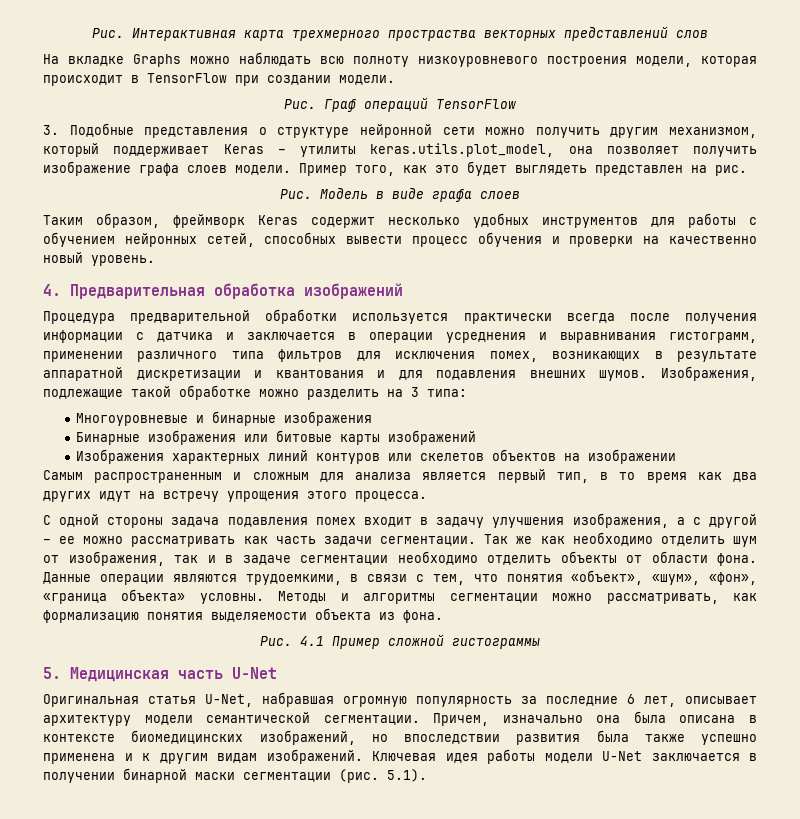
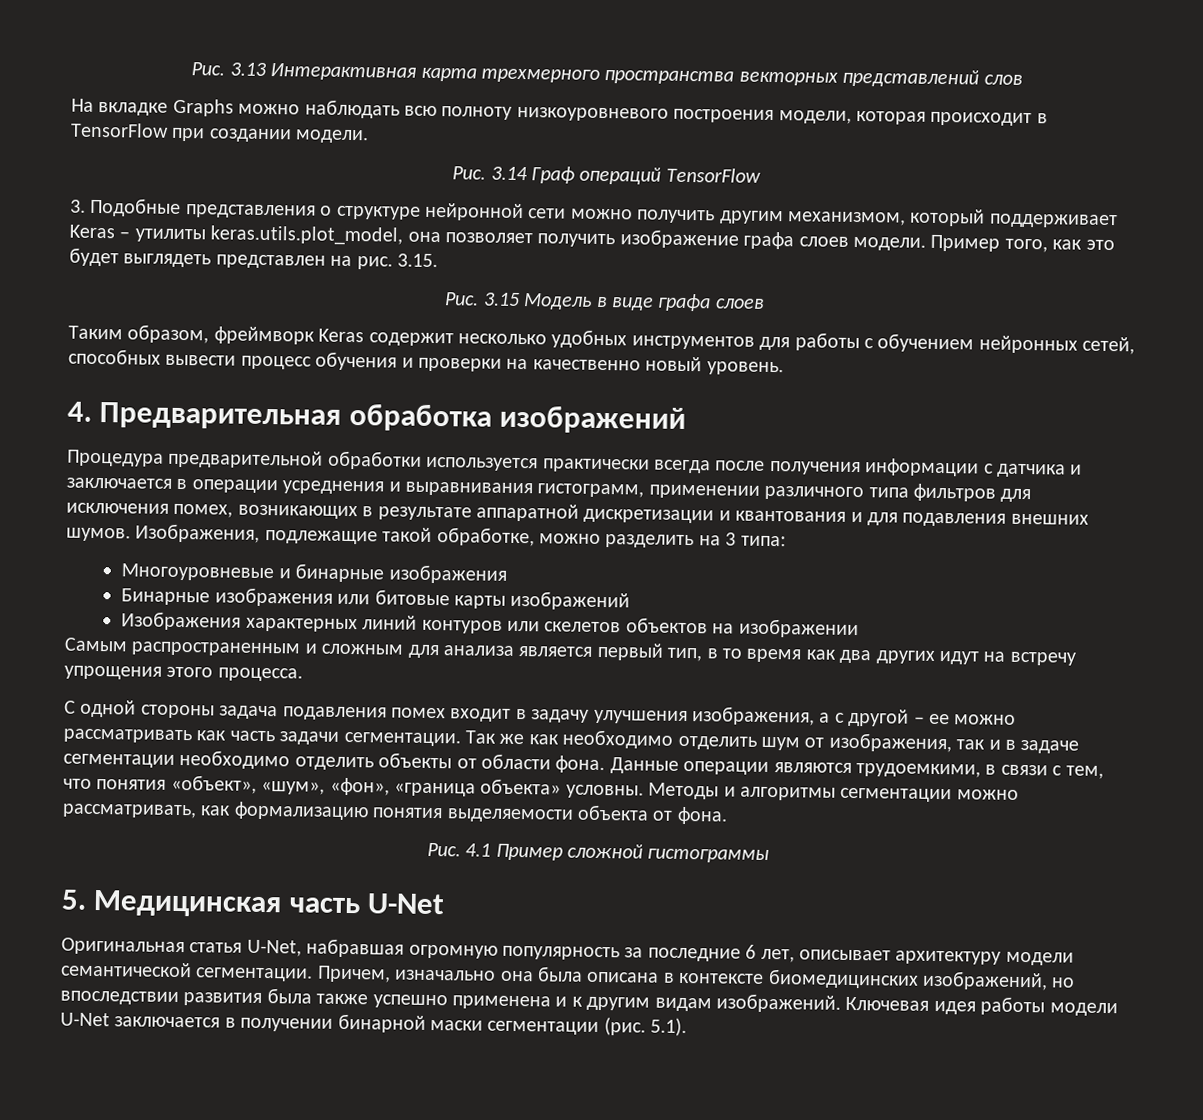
- Рис. Интерактивная карта трехмерного простраства векторных представлений слов
+ Рис. 3.13 Интерактивная карта трехмерного пространства векторных представлений слов
- Рис. Граф операций TensorFlow
+ Рис. 3.14 Граф операций TensorFlow
- Пример того, как это будет выглядеть представлен на рис.
- Рис. Модель в виде графа слоев
+ Пример того, как это будет выглядеть представлен на рис. 3.15.
+ Рис. 3.15 Модель в виде графа слоев
- Изображения, подлежащие такой обработке можно разделить на 3 типа:
+ Изображения, подлежащие такой обработке, можно разделить на 3 типа:
- Методы и алгоритмы сегментации можно рассматривать, как формализацию понятия выделяемости объекта из фона.
+ Методы и алгоритмы сегментации можно рассматривать, как формализацию понятия выделяемости объекта от фона.

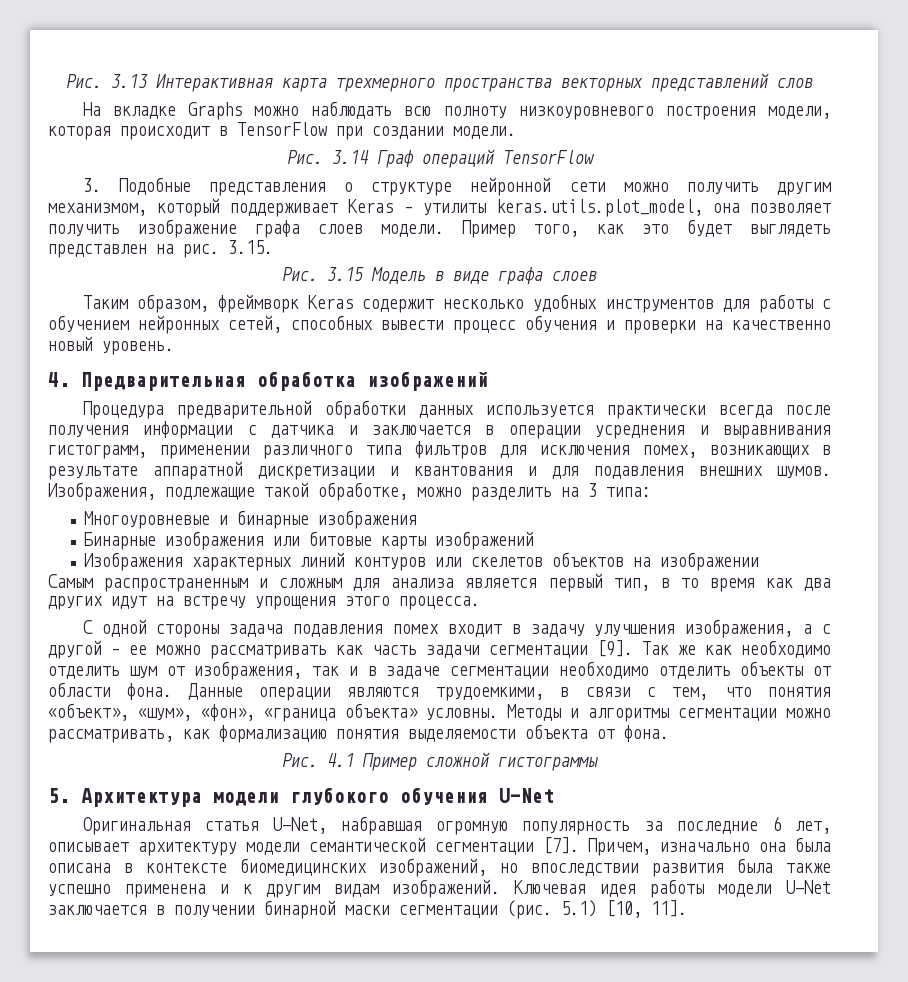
- Процедура предварительной обработки используется практически всегда после получения информации с датчика и заключается в операции усреднения и выравнивания гистограмм, применении различного типа фильтров для исключения помех, возникающих в результате аппаратной дискретизации и квантования и для подавления внешних шумов.
+ Процедура предварительной обработки данных используется практически всегда после получения информации с датчика и заключается в операции усреднения и выравнивания гистограмм, применении различного типа фильтров для исключения помех, возникающих в результате аппаратной дискретизации и квантования и для подавления внешних шумов.
- С одной стороны задача подавления помех входит в задачу улучшения изображения, а с другой – ее можно рассматривать как часть задачи сегментации.
+ С одной стороны задача подавления помех входит в задачу улучшения изображения, а с другой – ее можно рассматривать как часть задачи сегментации [9].
- 5. Медицинская часть U-Net
+ 5. Архитектура модели глубокого обучения U-Net
- Оригинальная статья U-Net, набравшая огромную популярность за последние 6 лет, описывает архитектуру модели семантической сегментации.
+ Оригинальная статья U-Net, набравшая огромную популярность за последние 6 лет, описывает архитектуру модели семантической сегментации [7].
- 5.1).
+ 5.1) [10, 11].

